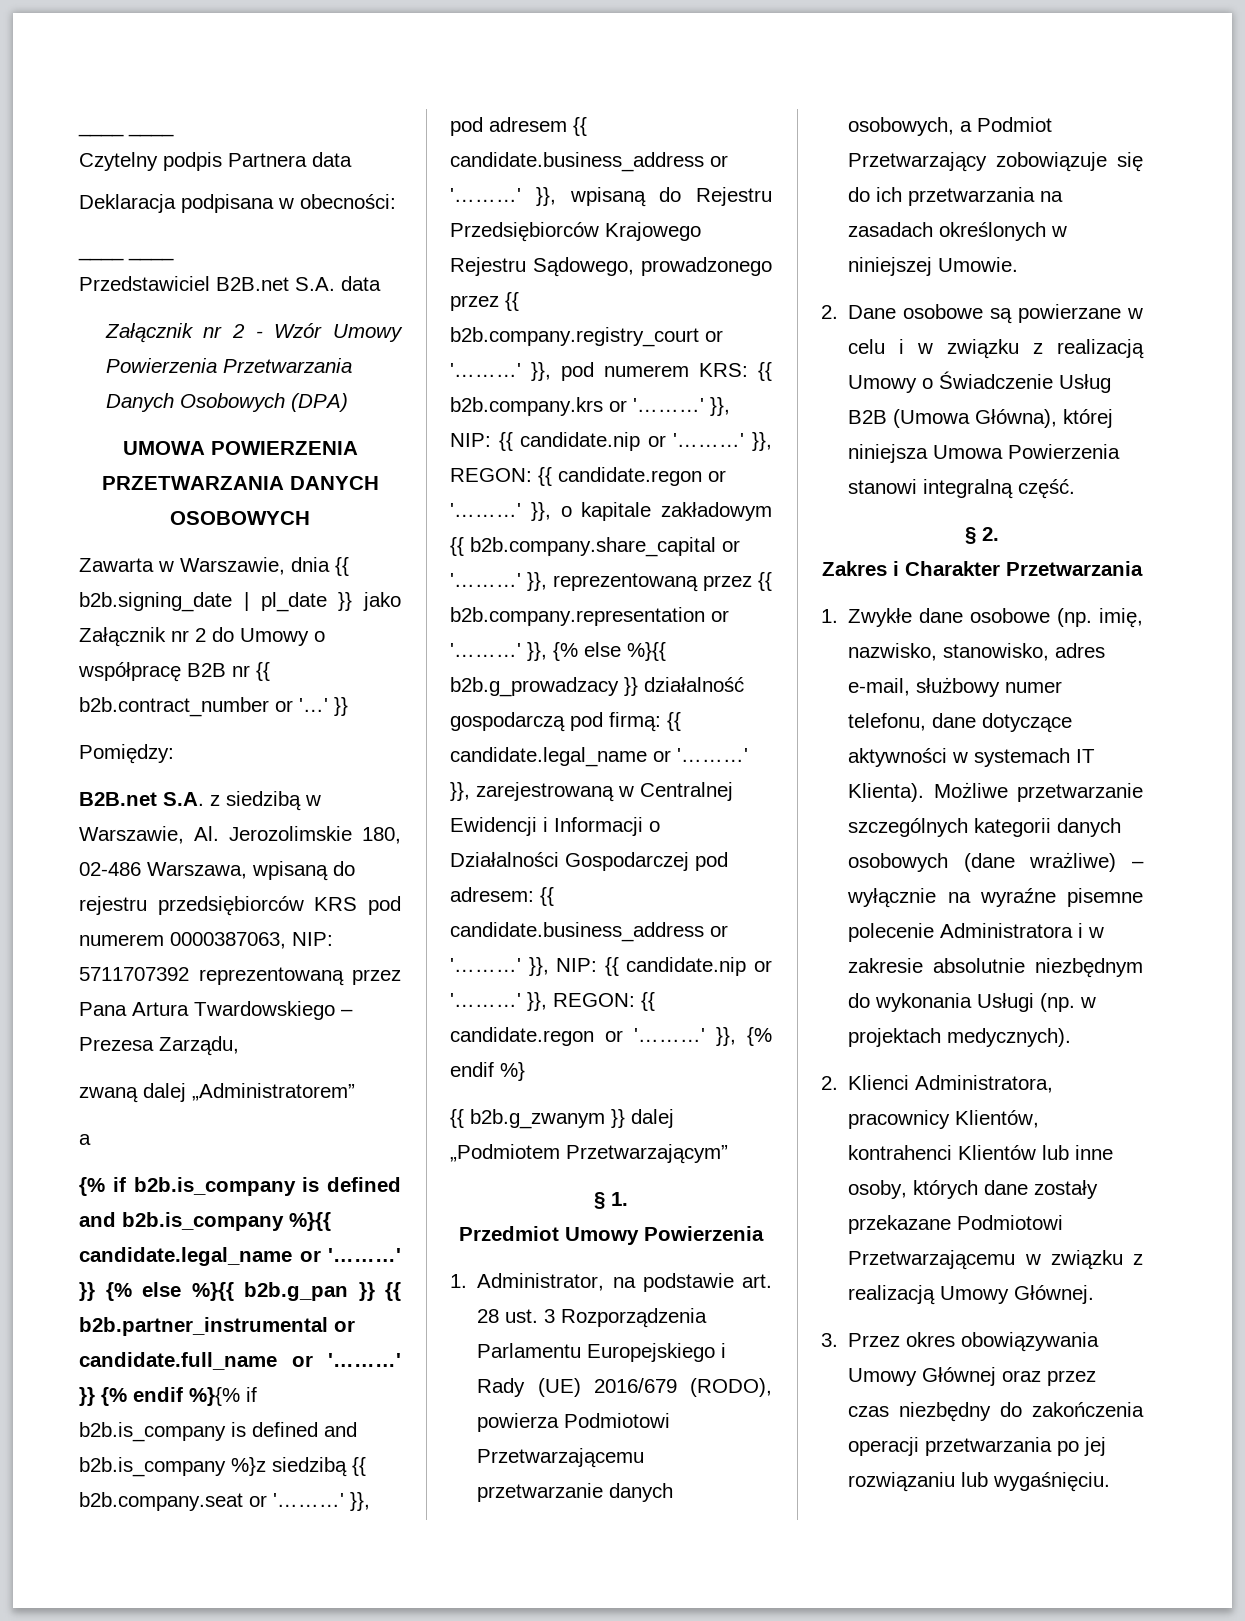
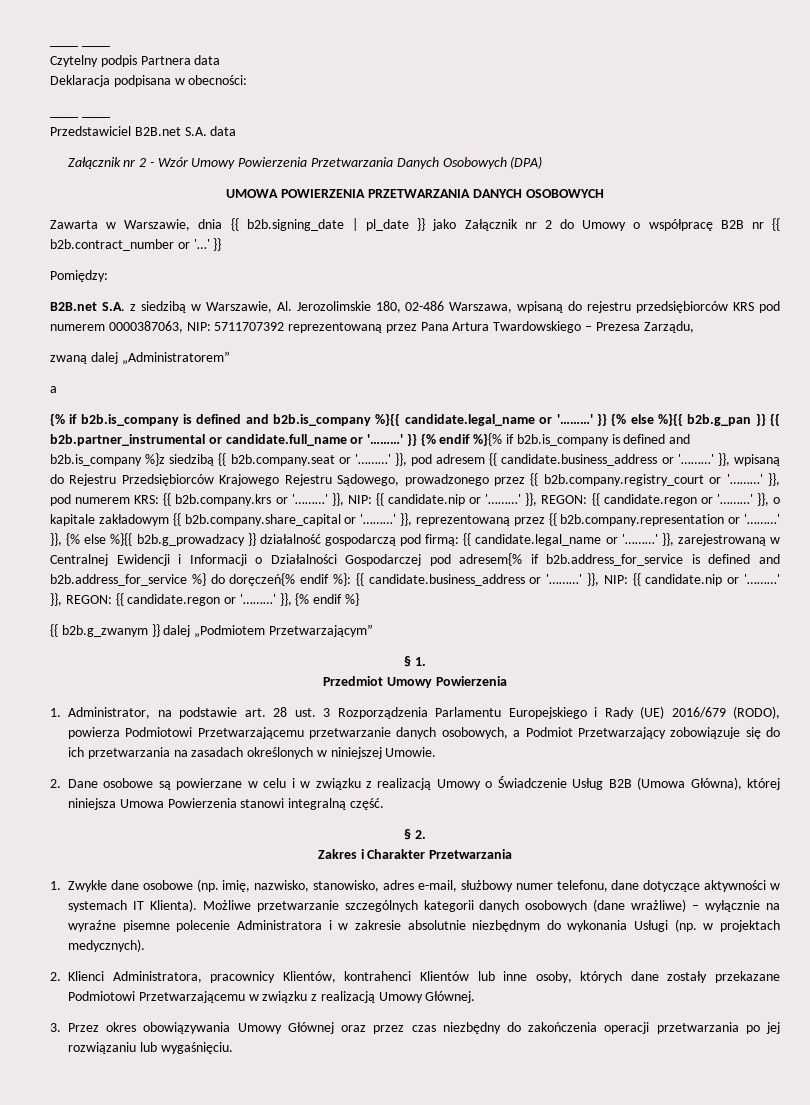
- }}, zarejestrowaną w Centralnej Ewidencji i Informacji o Działalności Gospodarczej pod adresem: {{ candidate.business_address or '………'
+ }}, zarejestrowaną w Centralnej Ewidencji i Informacji o Działalności Gospodarczej pod adresem{% if b2b.address_for_service is defined and b2b.address_for_service %} do doręczeń{% endif %}: {{ candidate.business_address or '………'

